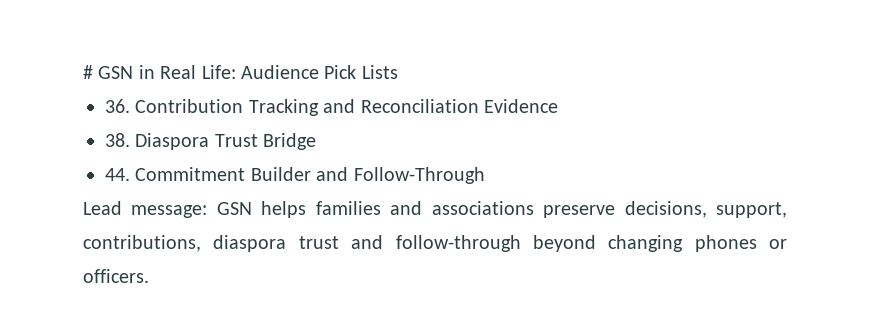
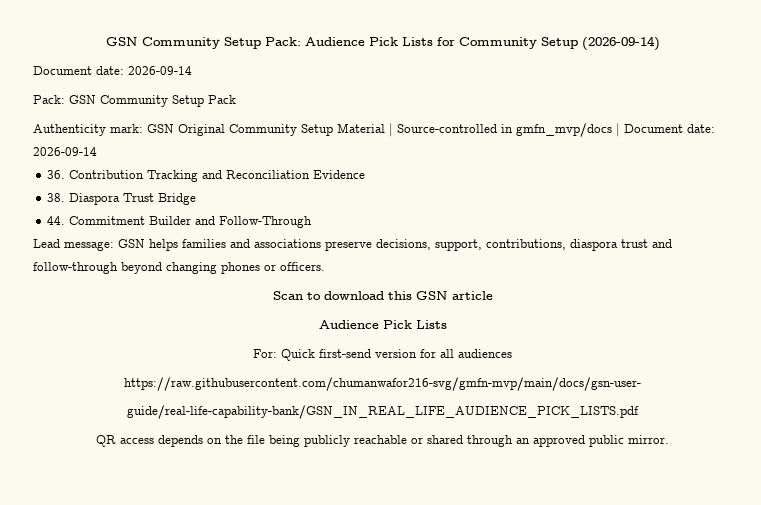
- # GSN in Real Life: Audience Pick Lists
+ GSN Community Setup Pack: Audience Pick Lists for Community Setup (2026-09-14)
+ Document date: 2026-09-14
+ Pack: GSN Community Setup Pack
+ Authenticity mark: GSN Original Community Setup Material | Source-controlled in gmfn_mvp/docs | Document date: 2026-09-14
+ Scan to download this GSN article
+ Audience Pick Lists
+ For: Quick first-send version for all audiences
+ https://raw.githubusercontent.com/chumanwafor216-svg/gmfn-mvp/main/docs/gsn-user-
+ guide/real-life-capability-bank/GSN_IN_REAL_LIFE_AUDIENCE_PICK_LISTS.pdf
+ QR access depends on the file being publicly reachable or shared through an approved public mirror.

